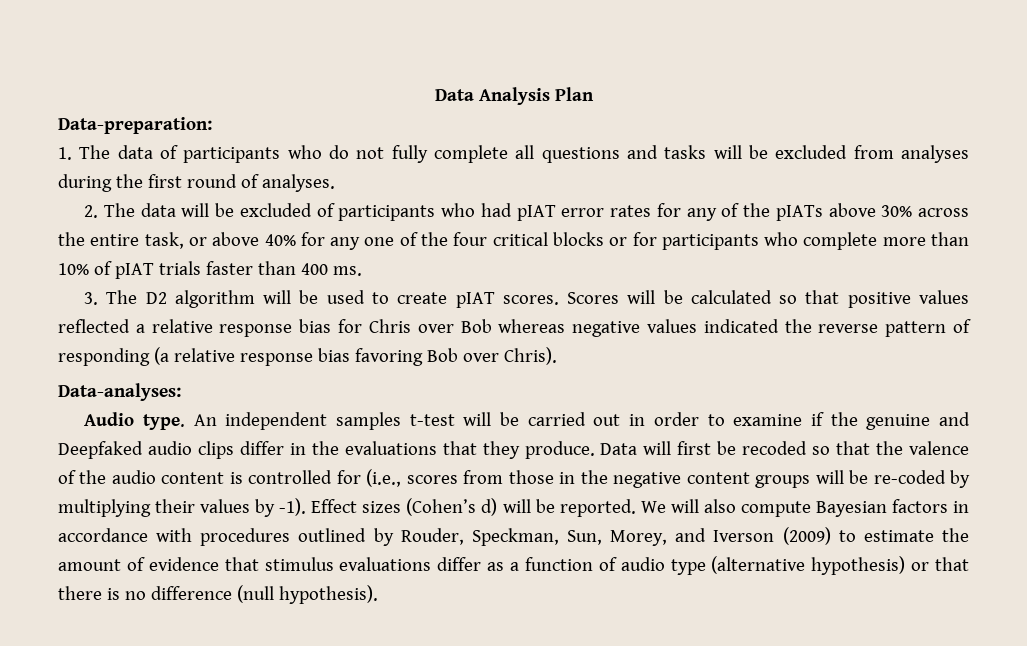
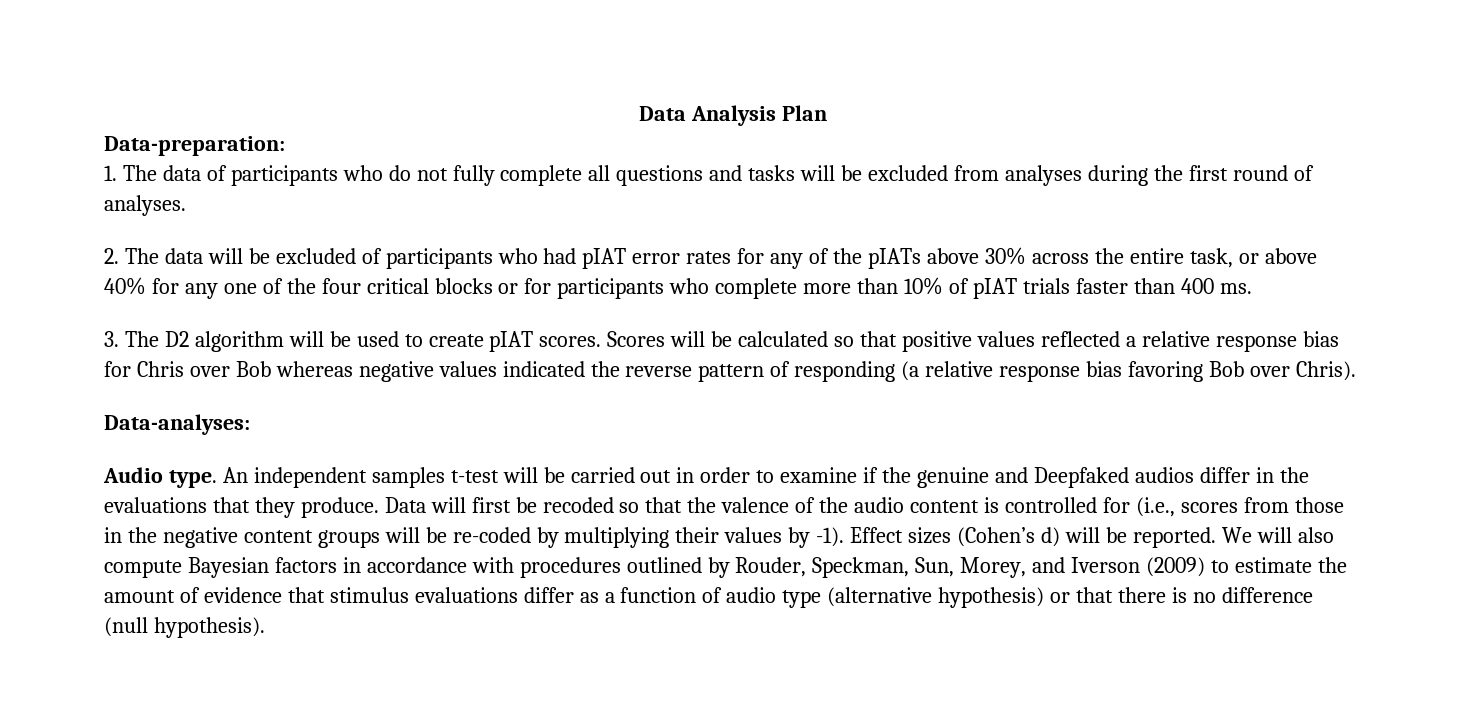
- An independent samples t-test will be carried out in order to examine if the genuine and Deepfaked audio clips differ in the evaluations that they produce.
+ An independent samples t-test will be carried out in order to examine if the genuine and Deepfaked audios differ in the evaluations that they produce.

